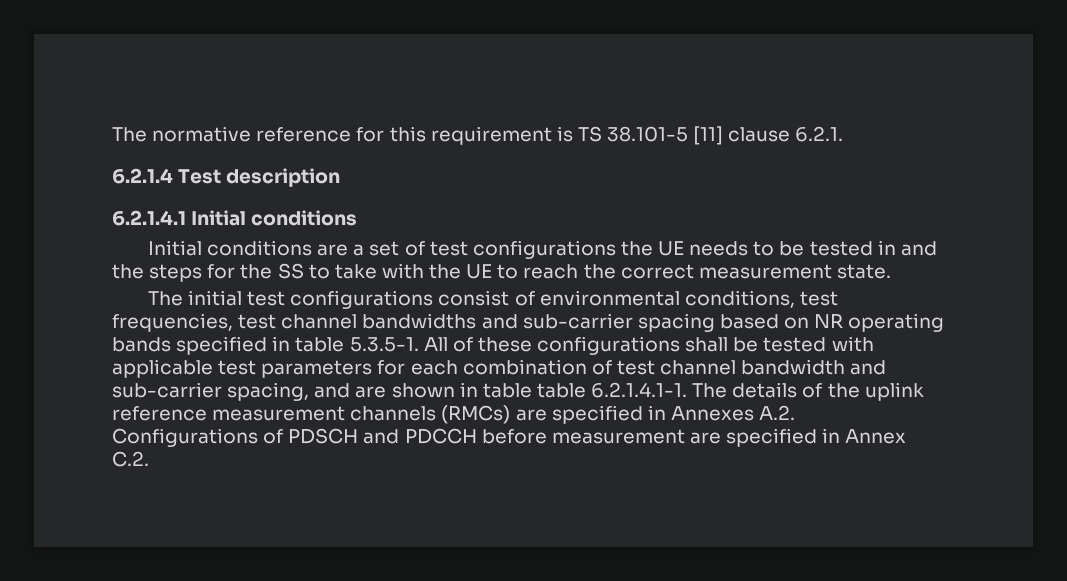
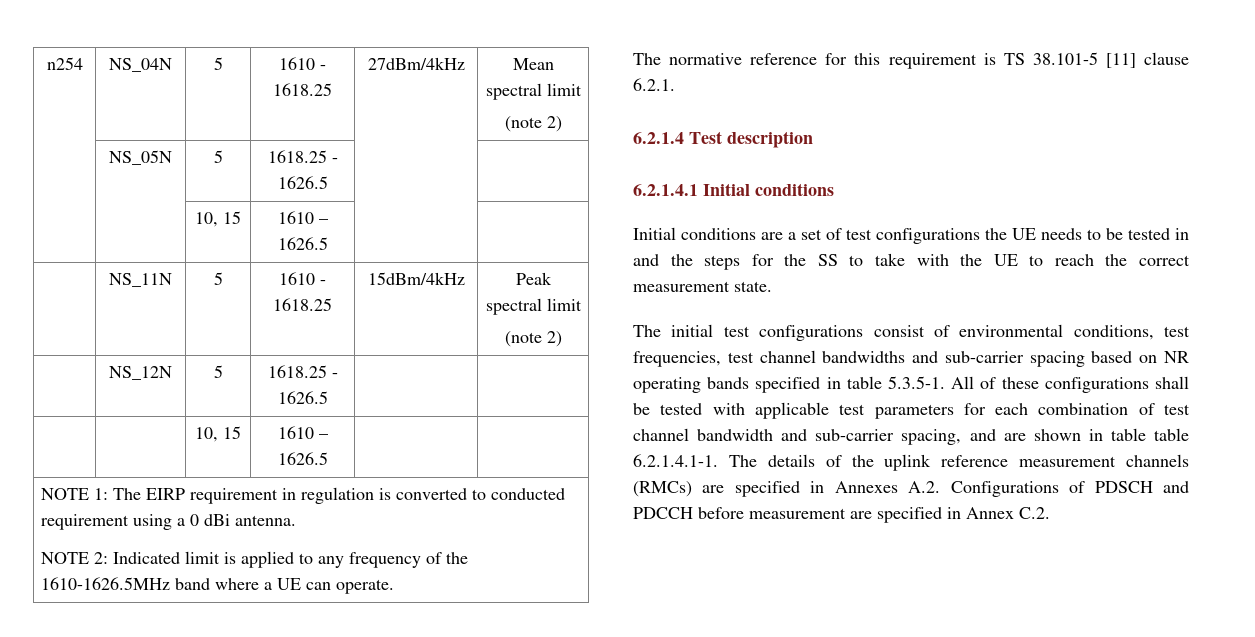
+ n254 | NS_04N | 5 | 1610 - 1618.25 | 27dBm/4kHz | Mean spectral limit
+ (note 2)
+ | NS_05N | 5 | 1618.25 - 1626.5 | |
+ | | 10, 15 | 1610 – 1626.5 | |
+ | NS_11N | 5 | 1610 - 1618.25 | 15dBm/4kHz | Peak spectral limit
+ (note 2)
+ | NS_12N | 5 | 1618.25 - 1626.5 | |
+ | | 10, 15 | 1610 – 1626.5 | |
+ NOTE 1: The EIRP requirement in regulation is converted to conducted requirement using a 0 dBi antenna.
+ NOTE 2: Indicated limit is applied to any frequency of the 1610-1626.5MHz band where a UE can operate.

